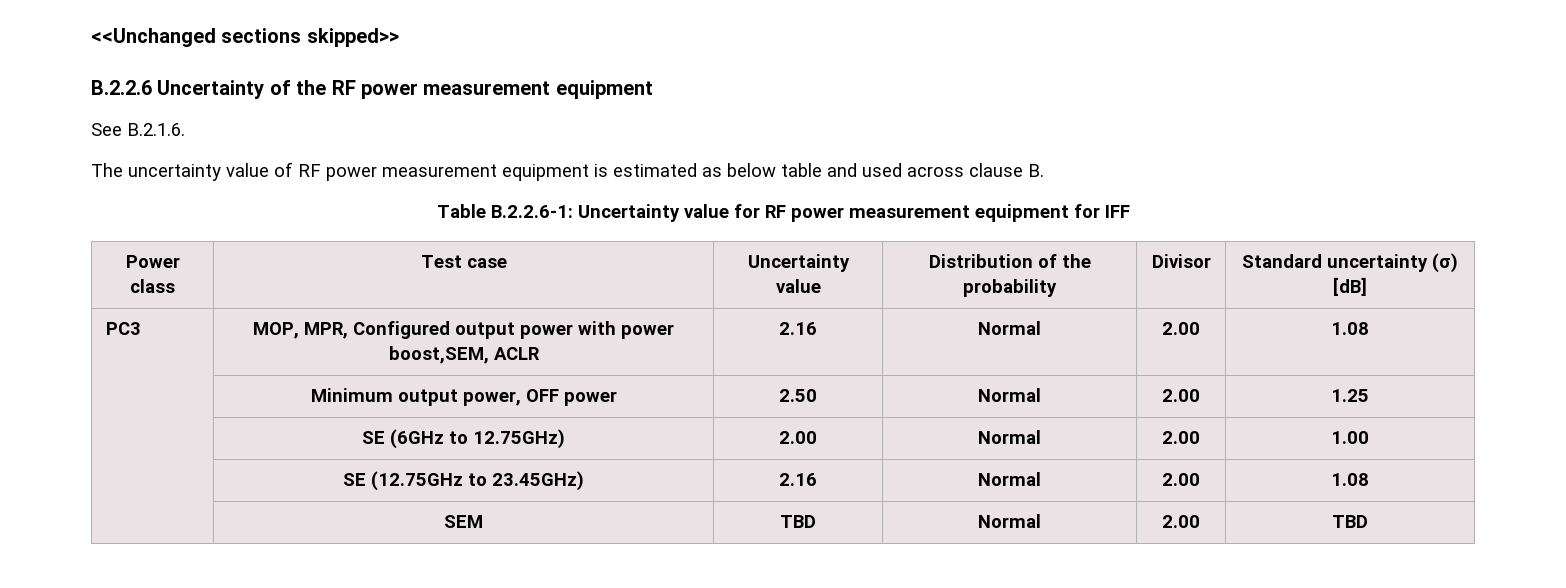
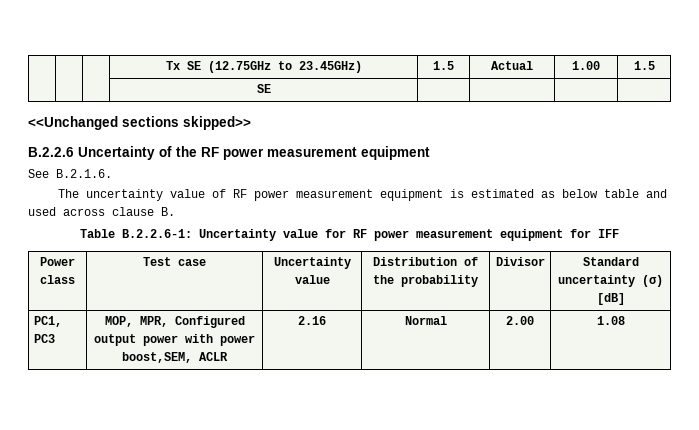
+ | | | Tx SE (12.75GHz to 23.45GHz) | 1.5 | Actual | 1.00 | 1.5
+ | | | SE | | | |
- PC3 | MOP, MPR, Configured output power with power boost,SEM, ACLR | 2.16 | Normal | 2.00 | 1.08
+ PC1, PC3 | MOP, MPR, Configured output power with power boost,SEM, ACLR | 2.16 | Normal | 2.00 | 1.08
- | Minimum output power, OFF power | 2.50 | Normal | 2.00 | 1.25
- | SE (6GHz to 12.75GHz) | 2.00 | Normal | 2.00 | 1.00
- | SE (12.75GHz to 23.45GHz) | 2.16 | Normal | 2.00 | 1.08
- | SEM | TBD | Normal | 2.00 | TBD

